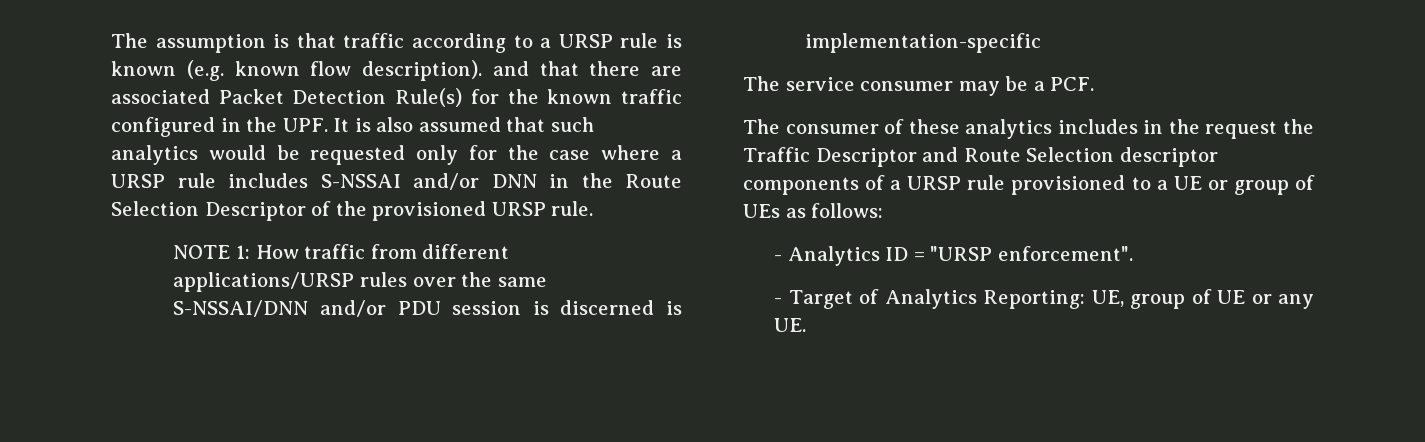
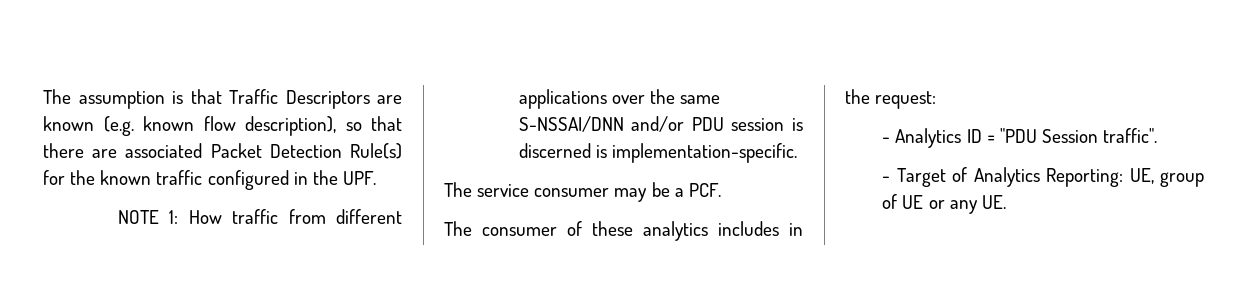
- The assumption is that traffic according to a URSP rule is known (e.g. known flow description). and that there are associated Packet Detection Rule(s) for the known traffic configured in the UPF. It is also assumed that such analytics would be requested only for the case where a URSP rule includes S-NSSAI and/or DNN in the Route Selection Descriptor of the provisioned URSP rule.
+ The assumption is that Traffic Descriptors are known (e.g. known flow description), so that there are associated Packet Detection Rule(s) for the known traffic configured in the UPF.
- NOTE 1: How traffic from different applications/URSP rules over the same S-NSSAI/DNN and/or PDU session is discerned is implementation-specific
+ NOTE 1: How traffic from different applications over the same S-NSSAI/DNN and/or PDU session is discerned is implementation-specific.
- The consumer of these analytics includes in the request the Traffic Descriptor and Route Selection descriptor components of a URSP rule provisioned to a UE or group of UEs as follows:
+ The consumer of these analytics includes in the request:
- - Analytics ID = "URSP enforcement".
+ - Analytics ID = "PDU Session traffic".

